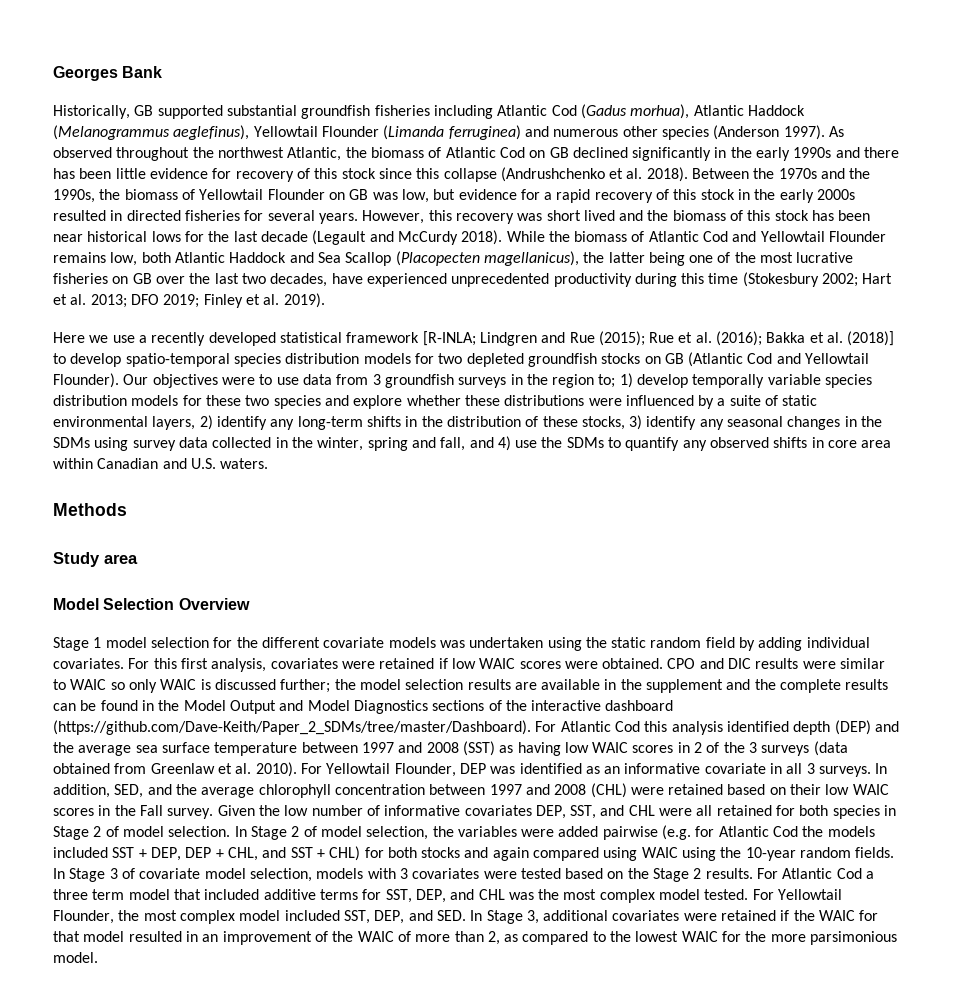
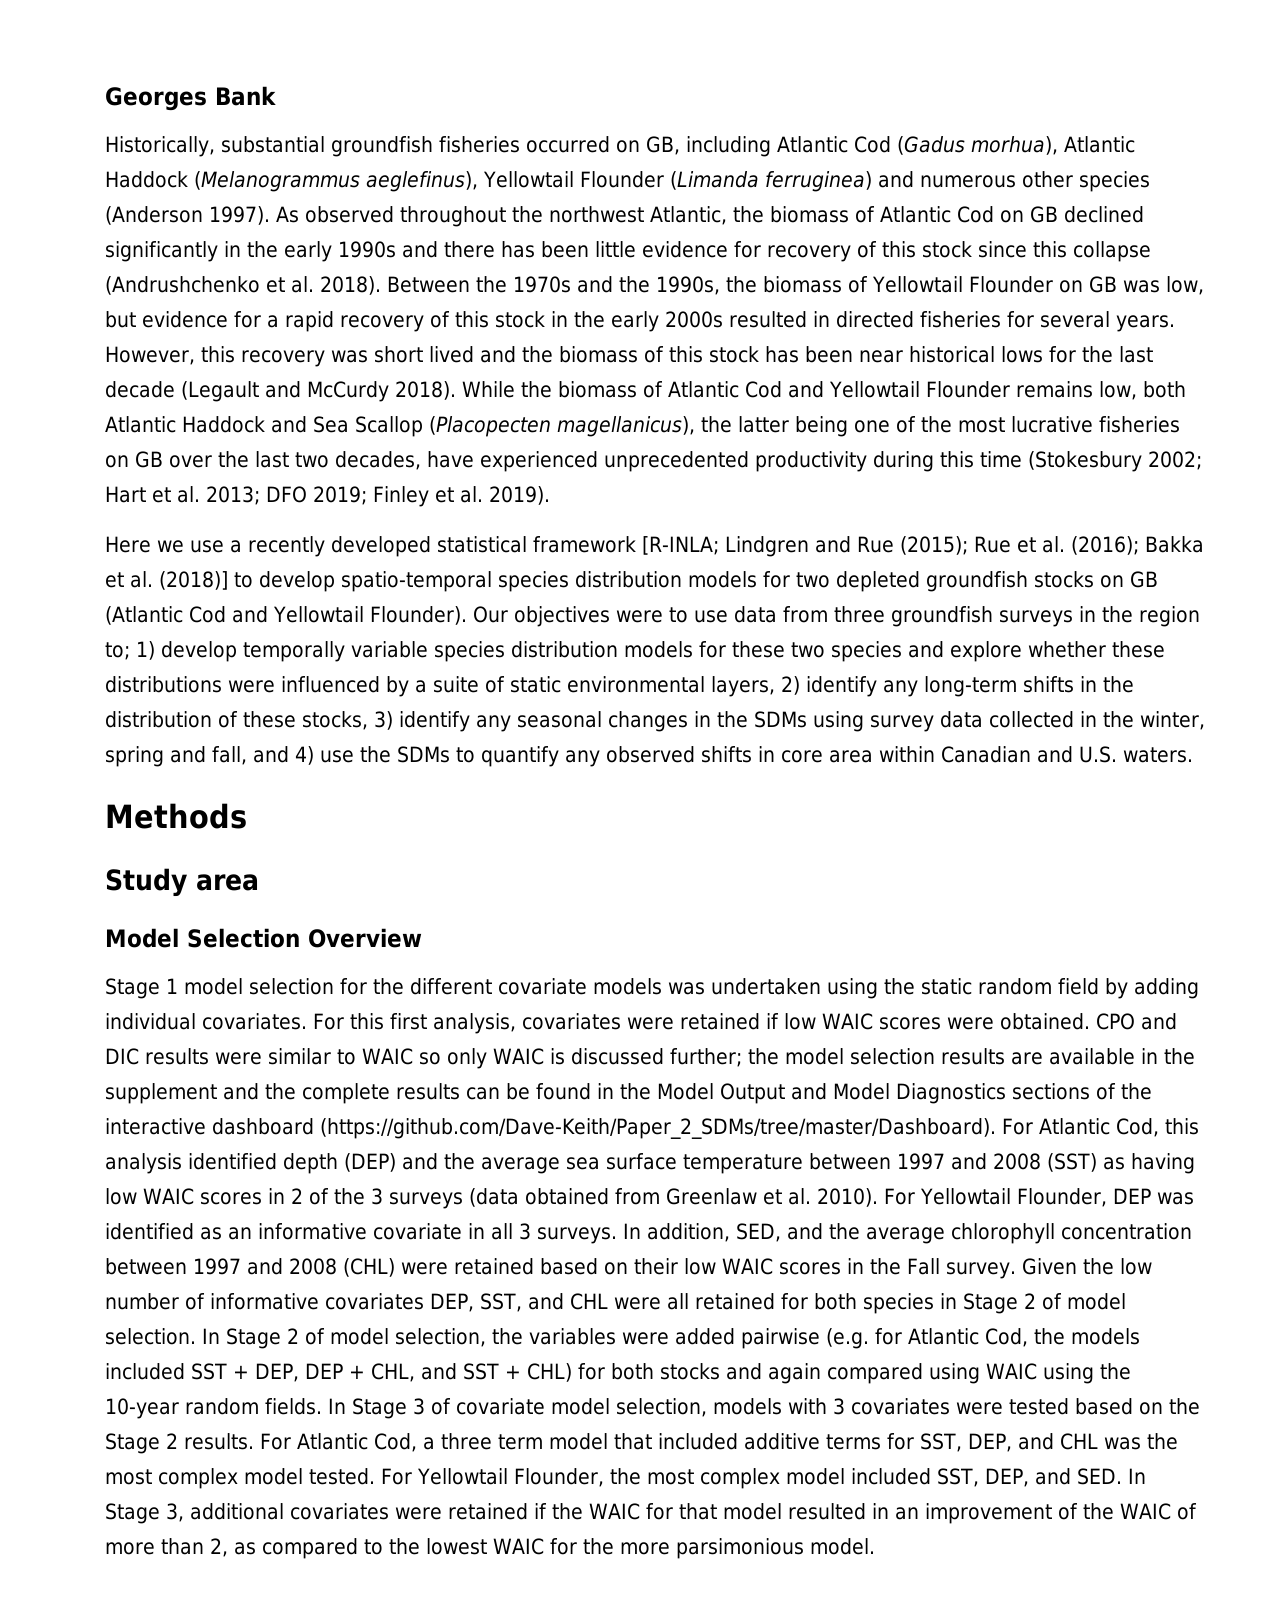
- Historically, GB supported substantial groundfish fisheries including Atlantic Cod (Gadus morhua), Atlantic Haddock (Melanogrammus aeglefinus), Yellowtail Flounder (Limanda ferruginea) and numerous other species (Anderson 1997).
+ Historically, substantial groundfish fisheries occurred on GB, including Atlantic Cod (Gadus morhua), Atlantic Haddock (Melanogrammus aeglefinus), Yellowtail Flounder (Limanda ferruginea) and numerous other species (Anderson 1997).
- Our objectives were to use data from 3 groundfish surveys in the region to;
+ Our objectives were to use data from three groundfish surveys in the region to;
- the model selection results are available in the supplement and the complete results can be found in the Model Output and Model Diagnostics sections of the interactive dashboard (https://github.com/Dave-Keith/Paper_2_SDMs/tree/master/Dashboard). For Atlantic Cod this analysis identified depth (DEP) and the average sea surface temperature between 1997 and 2008 (SST) as having low WAIC scores in 2 of the 3 surveys (data obtained from Greenlaw et al. 2010).
+ the model selection results are available in the supplement and the complete results can be found in the Model Output and Model Diagnostics sections of the interactive dashboard (https://github.com/Dave-Keith/Paper_2_SDMs/tree/master/Dashboard). For Atlantic Cod, this analysis identified depth (DEP) and the average sea surface temperature between 1997 and 2008 (SST) as having low WAIC scores in 2 of the 3 surveys (data obtained from Greenlaw et al. 2010).
- In Stage 2 of model selection, the variables were added pairwise (e.g. for Atlantic Cod the models included SST + DEP, DEP + CHL, and SST + CHL) for both stocks and again compared using WAIC using the 10-year random fields.
+ In Stage 2 of model selection, the variables were added pairwise (e.g. for Atlantic Cod, the models included SST + DEP, DEP + CHL, and SST + CHL) for both stocks and again compared using WAIC using the 10-year random fields.
- For Atlantic Cod a three term model that included additive terms for SST, DEP, and CHL was the most complex model tested.
+ For Atlantic Cod, a three term model that included additive terms for SST, DEP, and CHL was the most complex model tested.

